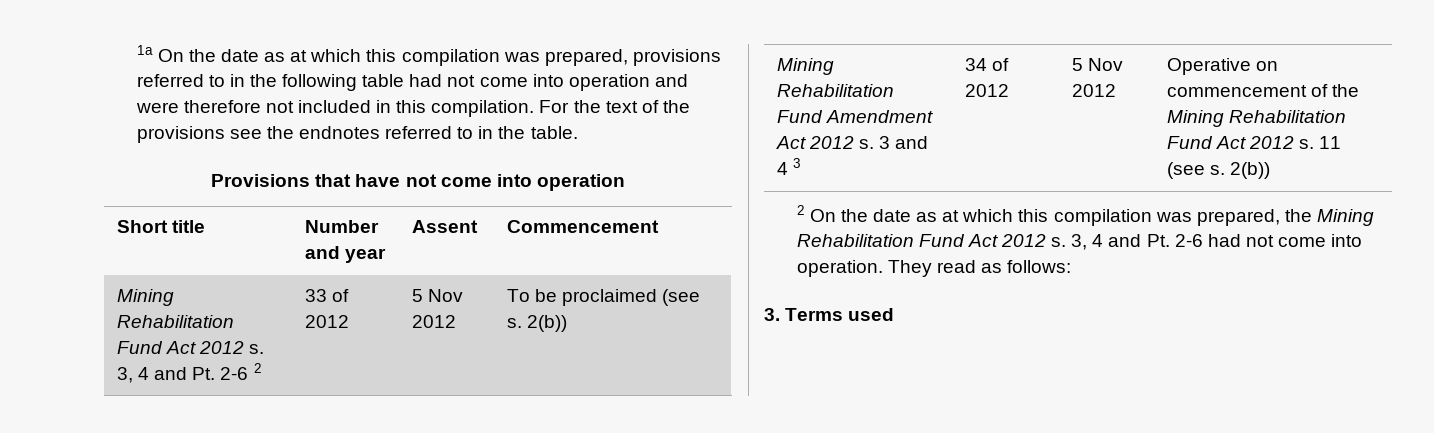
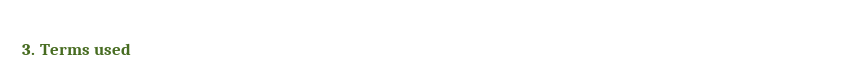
- 1a On the date as at which this compilation was prepared, provisions referred to in the following table had not come into operation and were therefore not included in this compilation. For the text of the provisions see the endnotes referred to in the table.
- Provisions that have not come into operation
- Short title | Number and year | Assent | Commencement
- Mining Rehabilitation Fund Act 2012 s. 3, 4 and Pt. 2-6 2 | 33 of 2012 | 5 Nov 2012 | To be proclaimed (see s. 2(b))
- Mining Rehabilitation Fund Amendment Act 2012 s. 3 and 4 3 | 34 of 2012 | 5 Nov 2012 | Operative on commencement of the Mining Rehabilitation Fund Act 2012 s. 11 (see s. 2(b))
- 2 On the date as at which this compilation was prepared, the Mining Rehabilitation Fund Act 2012 s. 3, 4 and Pt. 2-6 had not come into operation. They read as follows:

